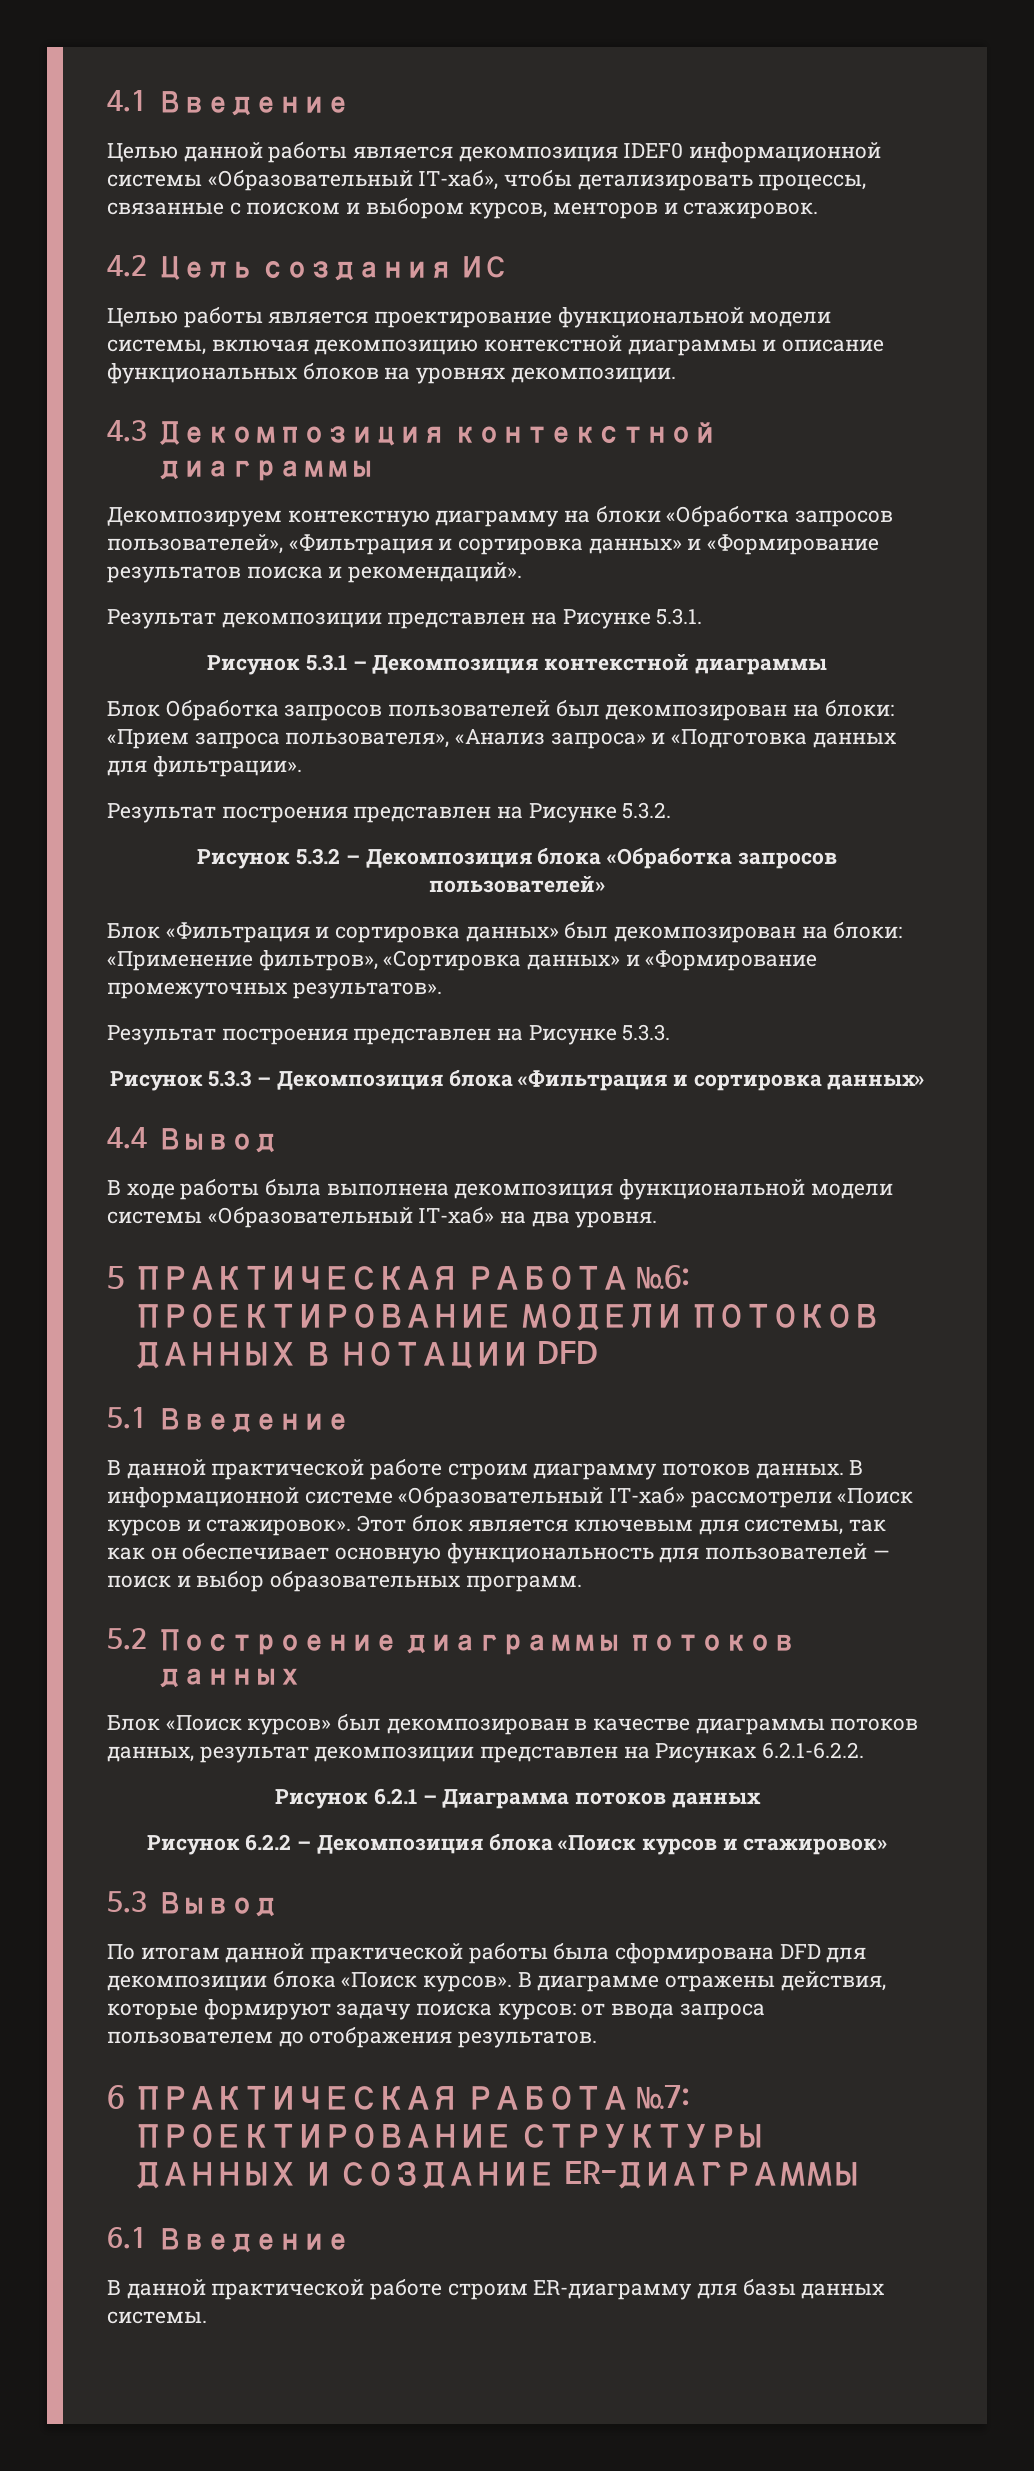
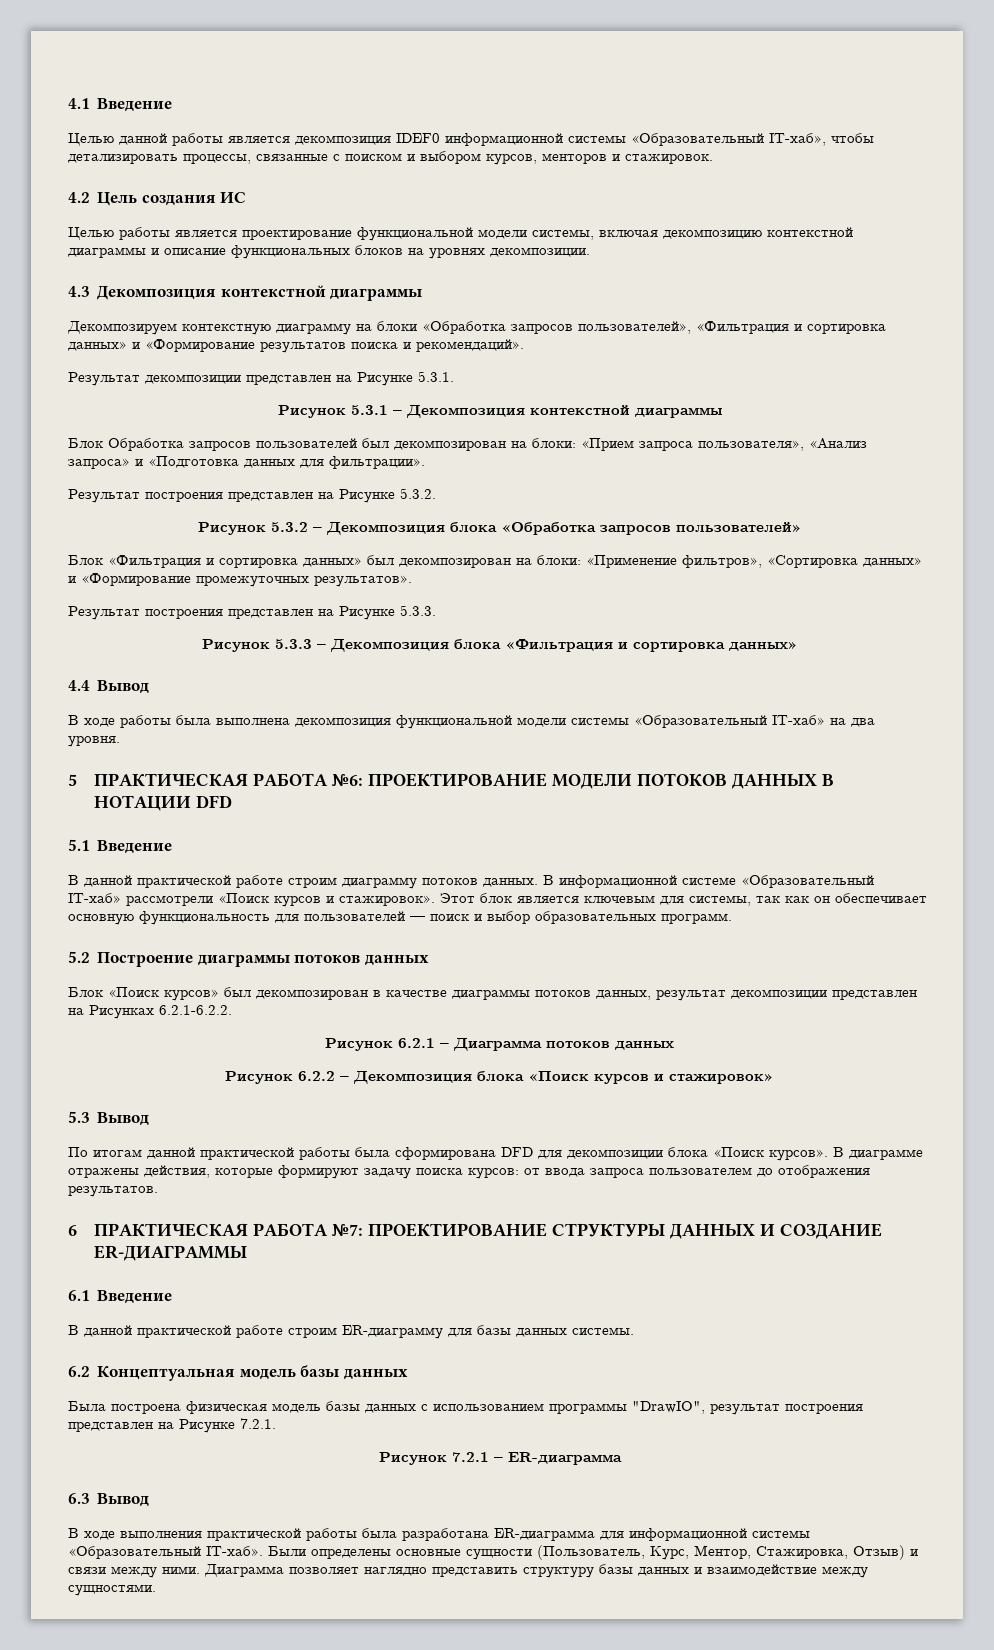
+ 6.2 Концептуальная модель базы данных
+ Была построена физическая модель базы данных с использованием программы "DrawIO", результат построения представлен на Рисунке 7.2.1.
+ Рисунок 7.2.1 – ER-диаграмма
+ 6.3 Вывод
+ В ходе выполнения практической работы была разработана ER-диаграмма для информационной системы «Образовательный IT-хаб». Были определены основные сущности (Пользователь, Курс, Ментор, Стажировка, Отзыв) и связи между ними. Диаграмма позволяет наглядно представить структуру базы данных и взаимодействие между сущностями.

